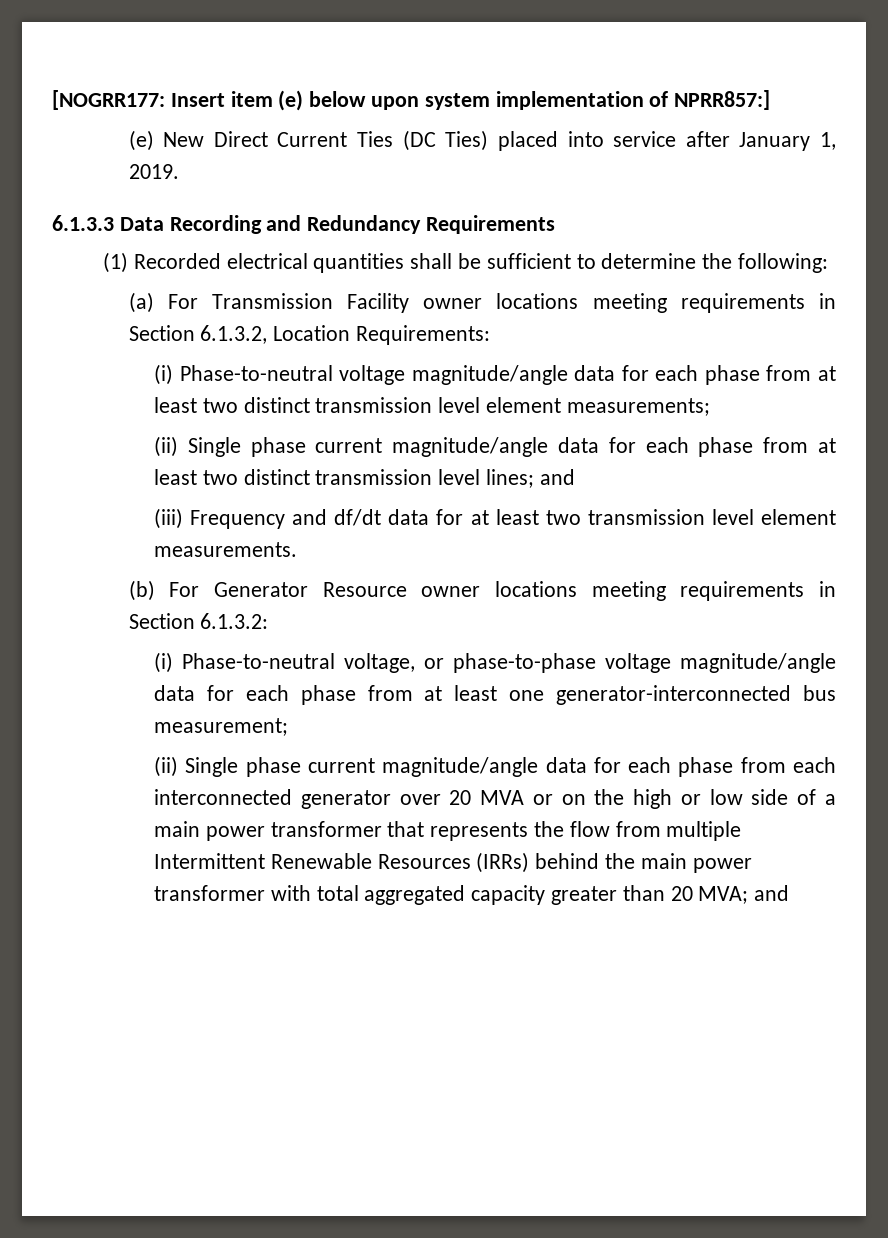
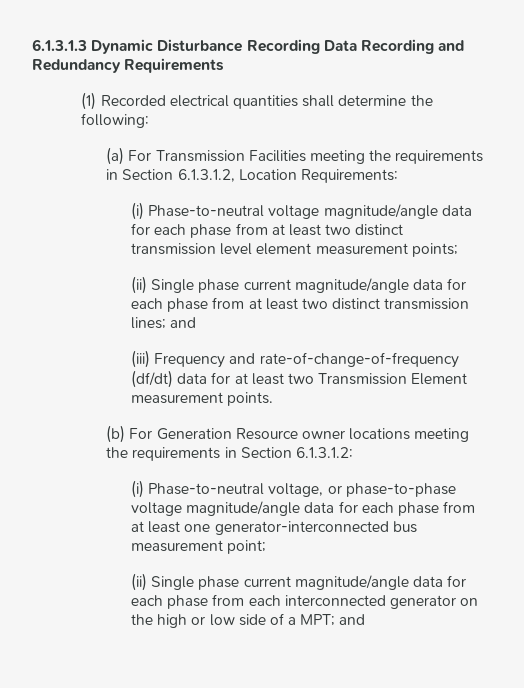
- [NOGRR177: Insert item (e) below upon system implementation of NPRR857:]
- (e) New Direct Current Ties (DC Ties) placed into service after January 1, 2019.
- 6.1.3.3 Data Recording and Redundancy Requirements
+ 6.1.3.1.3 Dynamic Disturbance Recording Data Recording and Redundancy Requirements
- (1) Recorded electrical quantities shall be sufficient to determine the following:
+ (1) Recorded electrical quantities shall determine the following:
- (a) For Transmission Facility owner locations meeting requirements in Section 6.1.3.2, Location Requirements:
+ (a) For Transmission Facilities meeting the requirements in Section 6.1.3.1.2, Location Requirements:
- (i) Phase-to-neutral voltage magnitude/angle data for each phase from at least two distinct transmission level element measurements;
+ (i) Phase-to-neutral voltage magnitude/angle data for each phase from at least two distinct transmission level element measurement points;
- (ii) Single phase current magnitude/angle data for each phase from at least two distinct transmission level lines; and
+ (ii) Single phase current magnitude/angle data for each phase from at least two distinct transmission lines; and
- (iii) Frequency and df/dt data for at least two transmission level element measurements.
+ (iii) Frequency and rate-of-change-of-frequency (df/dt) data for at least two Transmission Element measurement points.
- (b) For Generator Resource owner locations meeting requirements in Section 6.1.3.2:
+ (b) For Generation Resource owner locations meeting the requirements in Section 6.1.3.1.2:
- (i) Phase-to-neutral voltage, or phase-to-phase voltage magnitude/angle data for each phase from at least one generator-interconnected bus measurement;
+ (i) Phase-to-neutral voltage, or phase-to-phase voltage magnitude/angle data for each phase from at least one generator-interconnected bus measurement point;
- (ii) Single phase current magnitude/angle data for each phase from each interconnected generator over 20 MVA or on the high or low side of a main power transformer that represents the flow from multiple Intermittent Renewable Resources (IRRs) behind the main power transformer with total aggregated capacity greater than 20 MVA; and
+ (ii) Single phase current magnitude/angle data for each phase from each interconnected generator on the high or low side of a MPT; and

